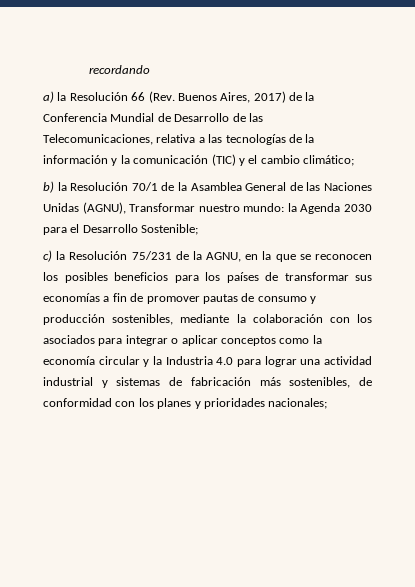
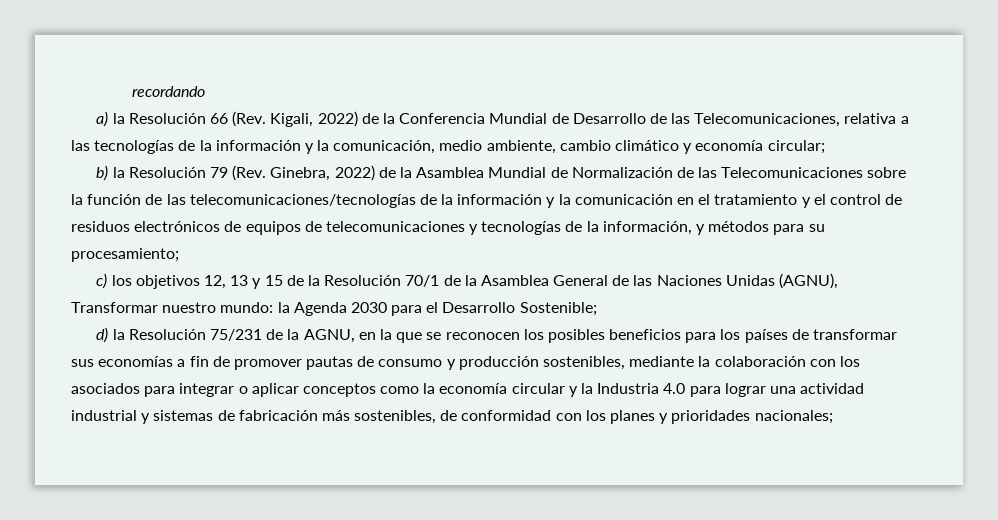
- a) la Resolución 66 (Rev. Buenos Aires, 2017) de la Conferencia Mundial de Desarrollo de las Telecomunicaciones, relativa a las tecnologías de la información y la comunicación (TIC) y el cambio climático;
- b) la Resolución 70/1 de la Asamblea General de las Naciones Unidas (AGNU), Transformar nuestro mundo: la Agenda 2030 para el Desarrollo Sostenible;
+ a) la Resolución 66 (Rev. Kigali, 2022) de la Conferencia Mundial de Desarrollo de las Telecomunicaciones, relativa a las tecnologías de la información y la comunicación, medio ambiente, cambio climático y economía circular;
+ b) la Resolución 79 (Rev. Ginebra, 2022) de la Asamblea Mundial de Normalización de las Telecomunicaciones sobre la función de las telecomunicaciones/tecnologías de la información y la comunicación en el tratamiento y el control de residuos electrónicos de equipos de telecomunicaciones y tecnologías de la información, y métodos para su procesamiento;
+ c) los objetivos 12, 13 y 15 de la Resolución 70/1 de la Asamblea General de las Naciones Unidas (AGNU), Transformar nuestro mundo: la Agenda 2030 para el Desarrollo Sostenible;
- c) la Resolución 75/231 de la AGNU, en la que se reconocen los posibles beneficios para los países de transformar sus economías a fin de promover pautas de consumo y producción sostenibles, mediante la colaboración con los asociados para integrar o aplicar conceptos como la economía circular y la Industria 4.0 para lograr una actividad industrial y sistemas de fabricación más sostenibles, de conformidad con los planes y prioridades nacionales;
+ d) la Resolución 75/231 de la AGNU, en la que se reconocen los posibles beneficios para los países de transformar sus economías a fin de promover pautas de consumo y producción sostenibles, mediante la colaboración con los asociados para integrar o aplicar conceptos como la economía circular y la Industria 4.0 para lograr una actividad industrial y sistemas de fabricación más sostenibles, de conformidad con los planes y prioridades nacionales;

